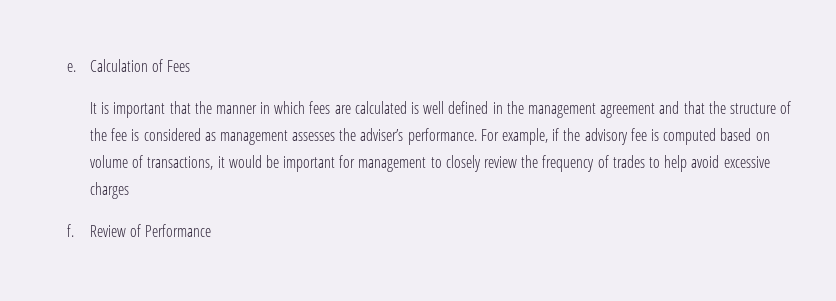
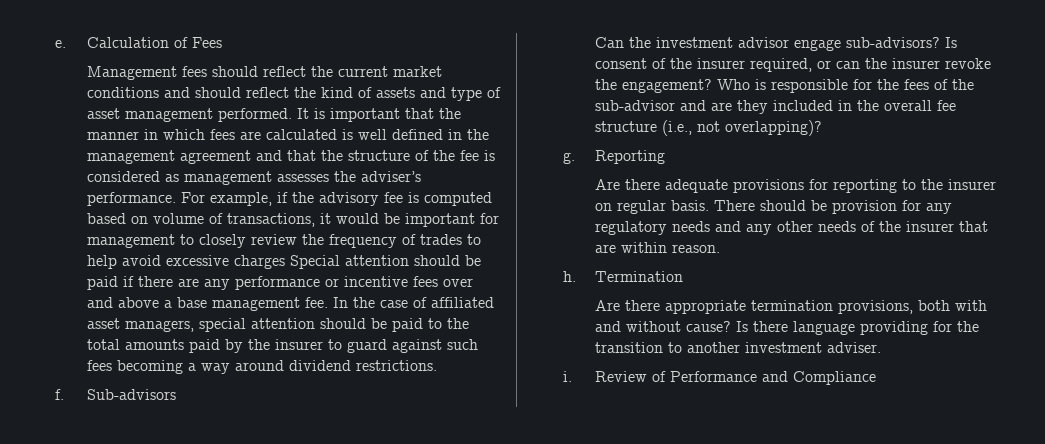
+ Management fees should reflect the current market conditions and should reflect the kind of assets and type of asset management performed.
- For example, if the advisory fee is computed based on volume of transactions, it would be important for management to closely review the frequency of trades to help avoid excessive charges
- f.
+ For example, if the advisory fee is computed based on volume of transactions, it would be important for management to closely review the frequency of trades to help avoid excessive charges Special attention should be paid if there are any performance or incentive fees over and above a base management fee. In the case of affiliated asset managers, special attention should be paid to the total amounts paid by the insurer to guard against such fees becoming a way around dividend restrictions.
+ f. Sub-advisors
+ Can the investment advisor engage sub-advisors? Is consent of the insurer required, or can the insurer revoke the engagement? Who is responsible for the fees of the sub-advisor and are they included in the overall fee structure (i.e., not overlapping)?
+ g. Reporting
+ Are there adequate provisions for reporting to the insurer on regular basis. There should be provision for any regulatory needs and any other needs of the insurer that are within reason.
+ h. Termination
+ Are there appropriate termination provisions, both with and without cause? Is there language providing for the transition to another investment adviser.
+ i.
- Review of Performance
+ Review of Performance and Compliance

